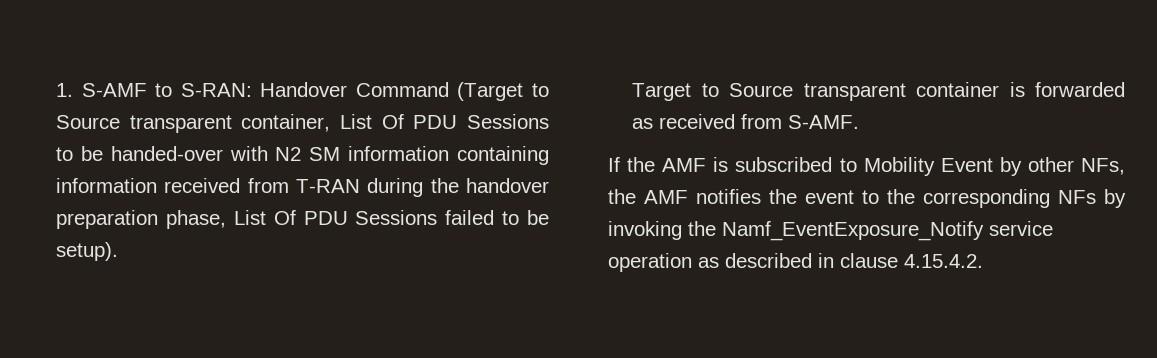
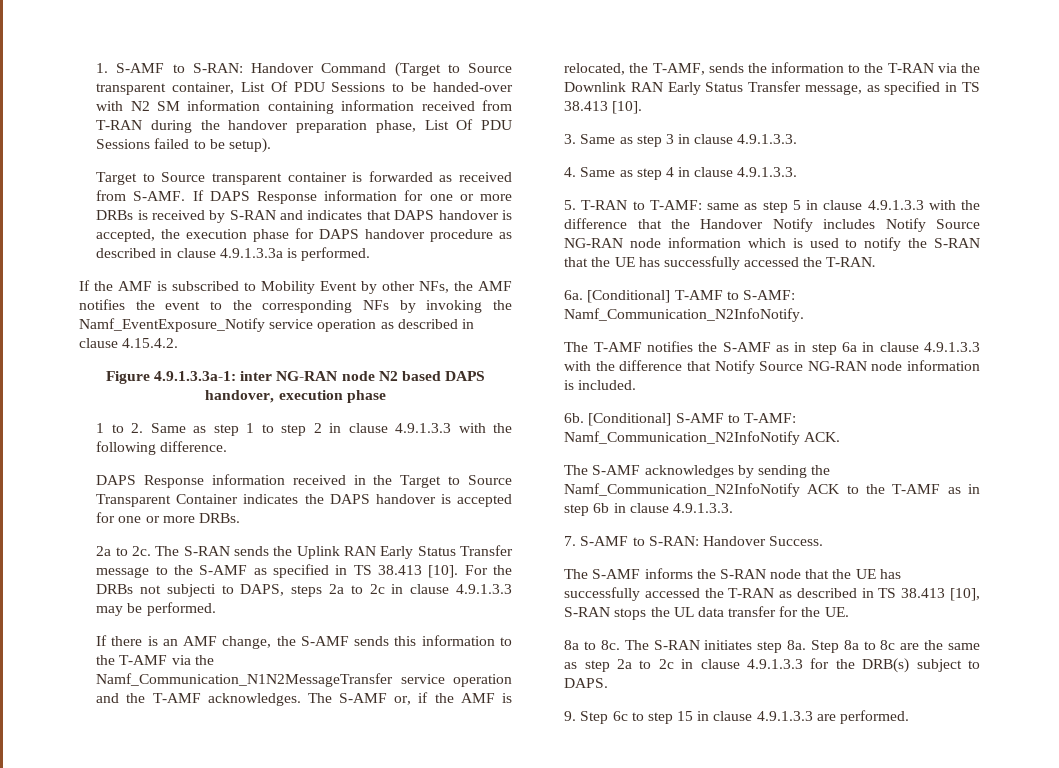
+ If DAPS Response information for one or more DRBs is received by S-RAN and indicates that DAPS handover is accepted, the execution phase for DAPS handover procedure as described in clause 4.9.1.3.3a is performed.
+ Figure 4.9.1.3.3a-1: inter NG-RAN node N2 based DAPS handover, execution phase
+ 1 to 2. Same as step 1 to step 2 in clause 4.9.1.3.3 with the following difference.
+ DAPS Response information received in the Target to Source Transparent Container indicates the DAPS handover is accepted for one or more DRBs.
+ 2a to 2c. The S-RAN sends the Uplink RAN Early Status Transfer message to the S-AMF as specified in TS 38.413 [10]. For the DRBs not subjecti to DAPS, steps 2a to 2c in clause 4.9.1.3.3 may be performed.
+ If there is an AMF change, the S-AMF sends this information to the T-AMF via the Namf_Communication_N1N2MessageTransfer service operation and the T-AMF acknowledges. The S-AMF or, if the AMF is relocated, the T-AMF, sends the information to the T-RAN via the Downlink RAN Early Status Transfer message, as specified in TS 38.413 [10].
+ 3. Same as step 3 in clause 4.9.1.3.3.
+ 4. Same as step 4 in clause 4.9.1.3.3.
+ 5. T-RAN to T-AMF: same as step 5 in clause 4.9.1.3.3 with the difference that the Handover Notify includes Notify Source NG-RAN node information which is used to notify the S-RAN that the UE has successfully accessed the T-RAN.
+ 6a. [Conditional] T-AMF to S-AMF: Namf_Communication_N2InfoNotify.
+ The T-AMF notifies the S-AMF as in step 6a in clause 4.9.1.3.3 with the difference that Notify Source NG-RAN node information is included.
+ 6b. [Conditional] S-AMF to T-AMF: Namf_Communication_N2InfoNotify ACK.
+ The S-AMF acknowledges by sending the Namf_Communication_N2InfoNotify ACK to the T-AMF as in step 6b in clause 4.9.1.3.3.
+ 7. S-AMF to S-RAN: Handover Success.
+ The S-AMF informs the S-RAN node that the UE has successfully accessed the T-RAN as described in TS 38.413 [10], S-RAN stops the UL data transfer for the UE.
+ 8a to 8c. The S-RAN initiates step 8a. Step 8a to 8c are the same as step 2a to 2c in clause 4.9.1.3.3 for the DRB(s) subject to DAPS.
+ 9. Step 6c to step 15 in clause 4.9.1.3.3 are performed.

